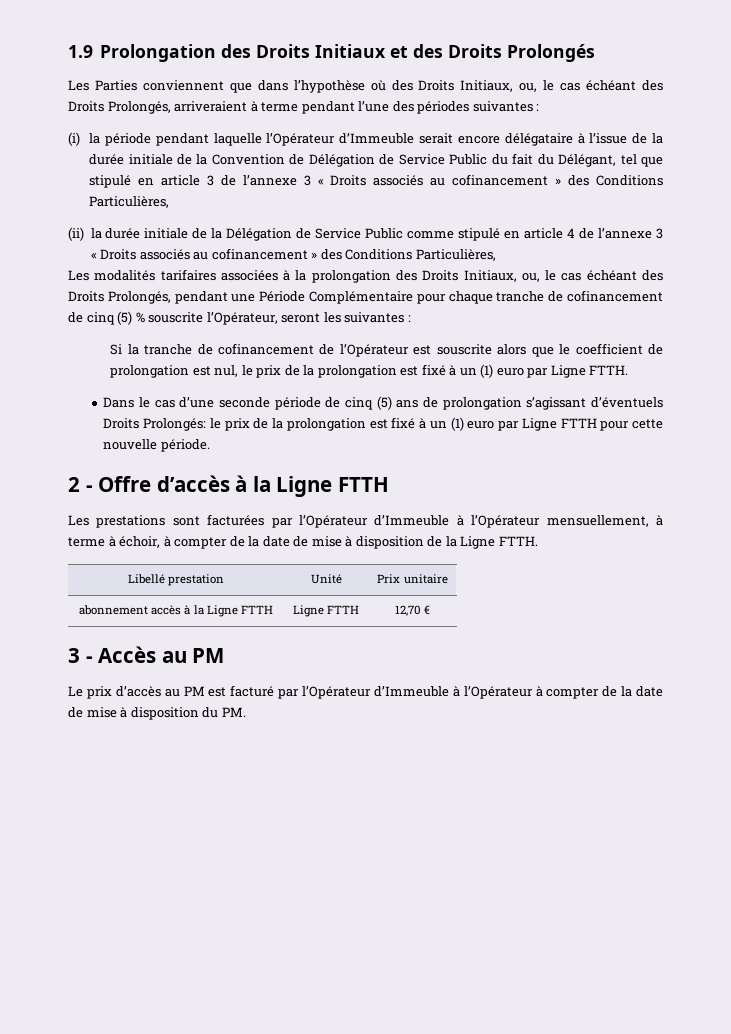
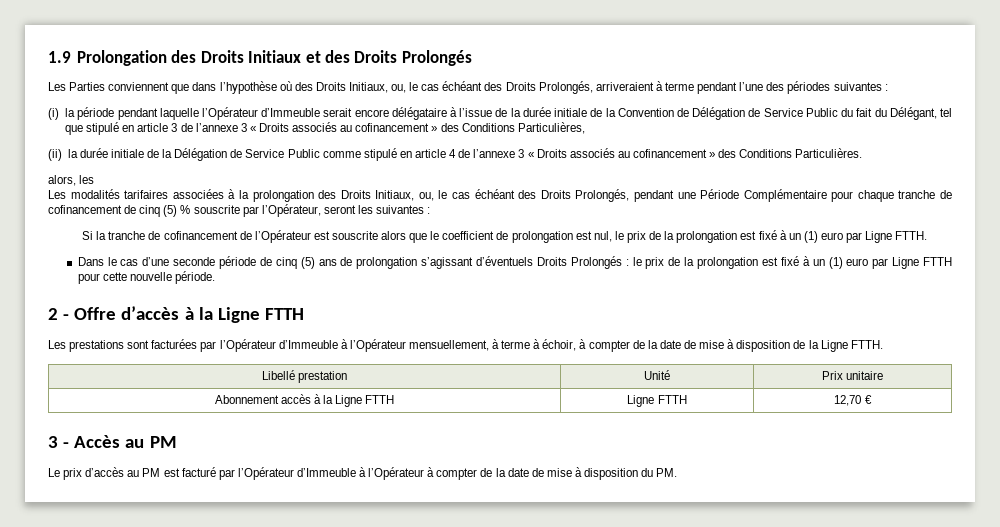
- (ii) la durée initiale de la Délégation de Service Public comme stipulé en article 4 de l’annexe 3 « Droits associés au cofinancement » des Conditions Particulières,
+ (ii) la durée initiale de la Délégation de Service Public comme stipulé en article 4 de l’annexe 3 « Droits associés au cofinancement » des Conditions Particulières.
+ alors, les
- Les modalités tarifaires associées à la prolongation des Droits Initiaux, ou, le cas échéant des Droits Prolongés, pendant une Période Complémentaire pour chaque tranche de cofinancement de cinq (5) % souscrite l’Opérateur, seront les suivantes :
+ Les modalités tarifaires associées à la prolongation des Droits Initiaux, ou, le cas échéant des Droits Prolongés, pendant une Période Complémentaire pour chaque tranche de cofinancement de cinq (5) % souscrite par l’Opérateur, seront les suivantes :
- Dans le cas d’une seconde période de cinq (5) ans de prolongation s’agissant d’éventuels Droits Prolongés: le prix de la prolongation est fixé à un (1) euro par Ligne FTTH pour cette nouvelle période.
+ Dans le cas d’une seconde période de cinq (5) ans de prolongation s’agissant d’éventuels Droits Prolongés : le prix de la prolongation est fixé à un (1) euro par Ligne FTTH pour cette nouvelle période.
- abonnement accès à la Ligne FTTH | Ligne FTTH | 12,70 €
+ Abonnement accès à la Ligne FTTH | Ligne FTTH | 12,70 €

